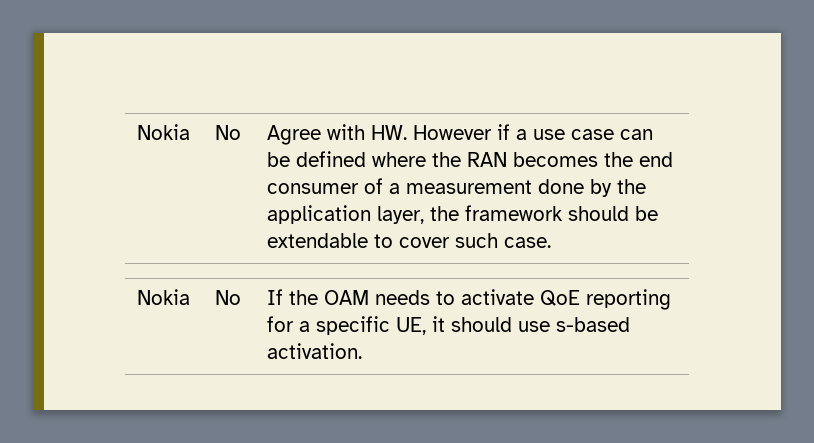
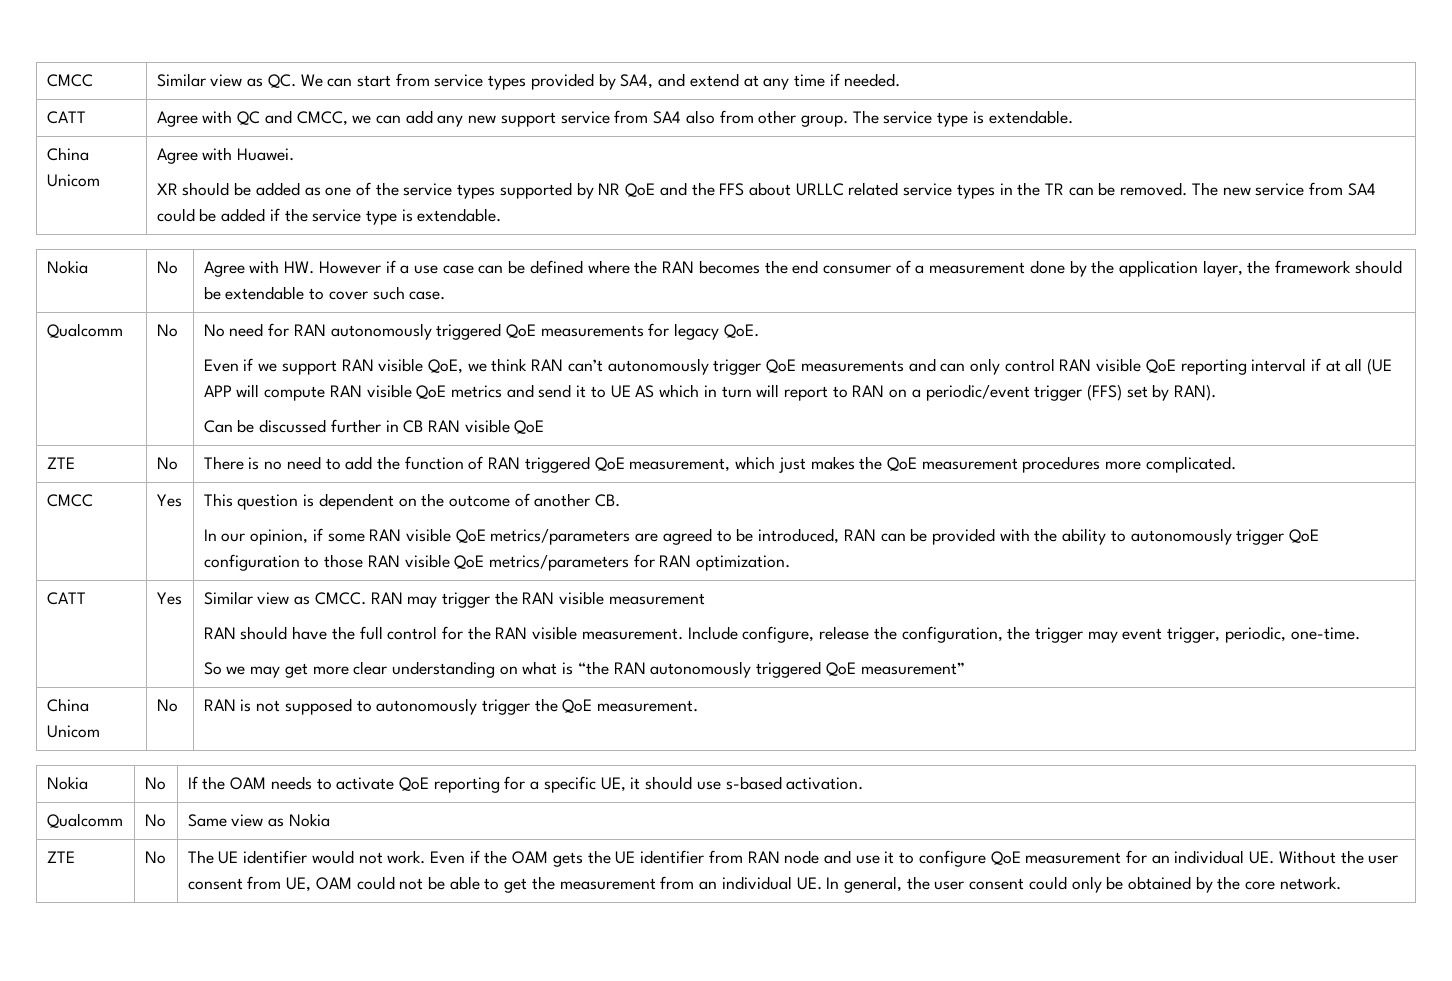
+ CMCC | Similar view as QC. We can start from service types provided by SA4, and extend at any time if needed.
+ CATT | Agree with QC and CMCC, we can add any new support service from SA4 also from other group. The service type is extendable.
+ China Unicom | Agree with Huawei.
+ XR should be added as one of the service types supported by NR QoE and the FFS about URLLC related service types in the TR can be removed. The new service from SA4 could be added if the service type is extendable.
+ Qualcomm | No | No need for RAN autonomously triggered QoE measurements for legacy QoE.
+ Even if we support RAN visible QoE, we think RAN can’t autonomously trigger QoE measurements and can only control RAN visible QoE reporting interval if at all (UE APP will compute RAN visible QoE metrics and send it to UE AS which in turn will report to RAN on a periodic/event trigger (FFS) set by RAN).
+ Can be discussed further in CB RAN visible QoE
+ ZTE | No | There is no need to add the function of RAN triggered QoE measurement, which just makes the QoE measurement procedures more complicated.
+ CMCC | Yes | This question is dependent on the outcome of another CB.
+ In our opinion, if some RAN visible QoE metrics/parameters are agreed to be introduced, RAN can be provided with the ability to autonomously trigger QoE configuration to those RAN visible QoE metrics/parameters for RAN optimization.
+ CATT | Yes | Similar view as CMCC. RAN may trigger the RAN visible measurement
+ RAN should have the full control for the RAN visible measurement. Include configure, release the configuration, the trigger may event trigger, periodic, one-time.
+ So we may get more clear understanding on what is “the RAN autonomously triggered QoE measurement”
+ China Unicom | No | RAN is not supposed to autonomously trigger the QoE measurement.
+ Qualcomm | No | Same view as Nokia
+ ZTE | No | The UE identifier would not work. Even if the OAM gets the UE identifier from RAN node and use it to configure QoE measurement for an individual UE. Without the user consent from UE, OAM could not be able to get the measurement from an individual UE. In general, the user consent could only be obtained by the core network.

